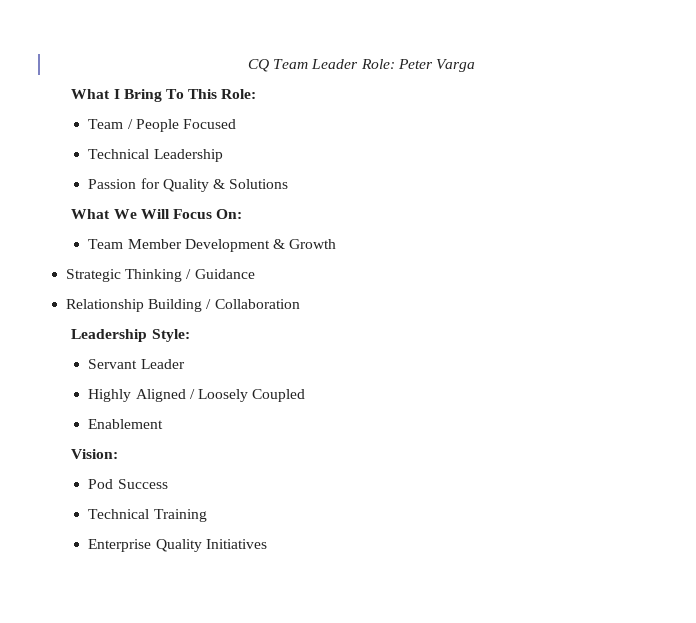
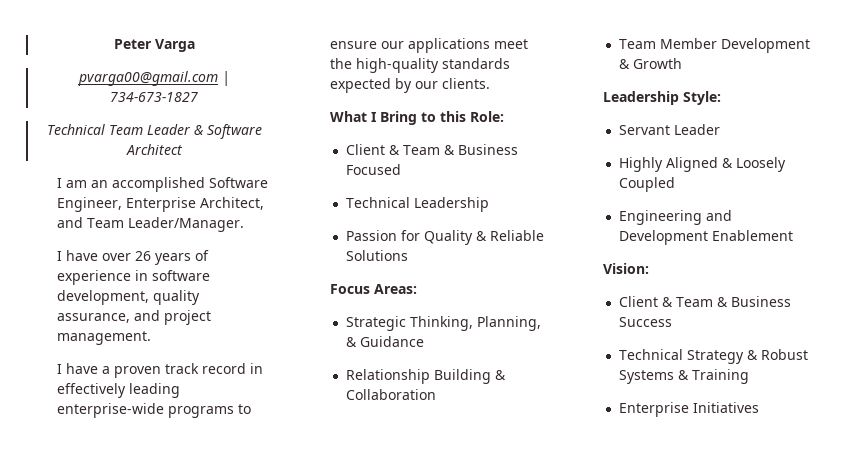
- CQ Team Leader Role: Peter Varga
+ Peter Varga
+ pvarga00@gmail.com | 734-673-1827
+ Technical Team Leader & Software Architect
+ I am an accomplished Software Engineer, Enterprise Architect, and Team Leader/Manager.
+ I have over 26 years of experience in software development, quality assurance, and project management.
+ I have a proven track record in effectively leading enterprise-wide programs to ensure our applications meet the high-quality standards expected by our clients.
- What I Bring To This Role:
+ What I Bring to this Role:
- Team / People Focused
+ Client & Team & Business Focused
- Passion for Quality & Solutions
+ Passion for Quality & Reliable Solutions
- What We Will Focus On:
+ Focus Areas:
+ Strategic Thinking, Planning, & Guidance
+ Relationship Building & Collaboration
- Strategic Thinking / Guidance
- Relationship Building / Collaboration
- Highly Aligned / Loosely Coupled
+ Highly Aligned & Loosely Coupled
- Enablement
+ Engineering and Development Enablement
- Pod Success
- Technical Training
+ Client & Team & Business Success
+ Technical Strategy & Robust Systems & Training
- Enterprise Quality Initiatives
+ Enterprise Initiatives

